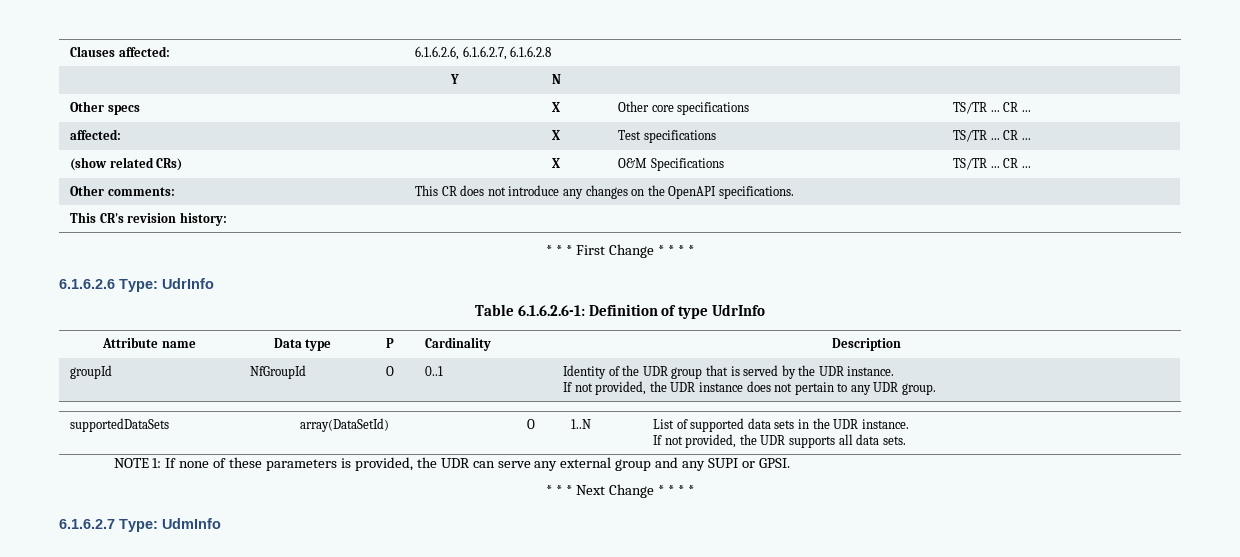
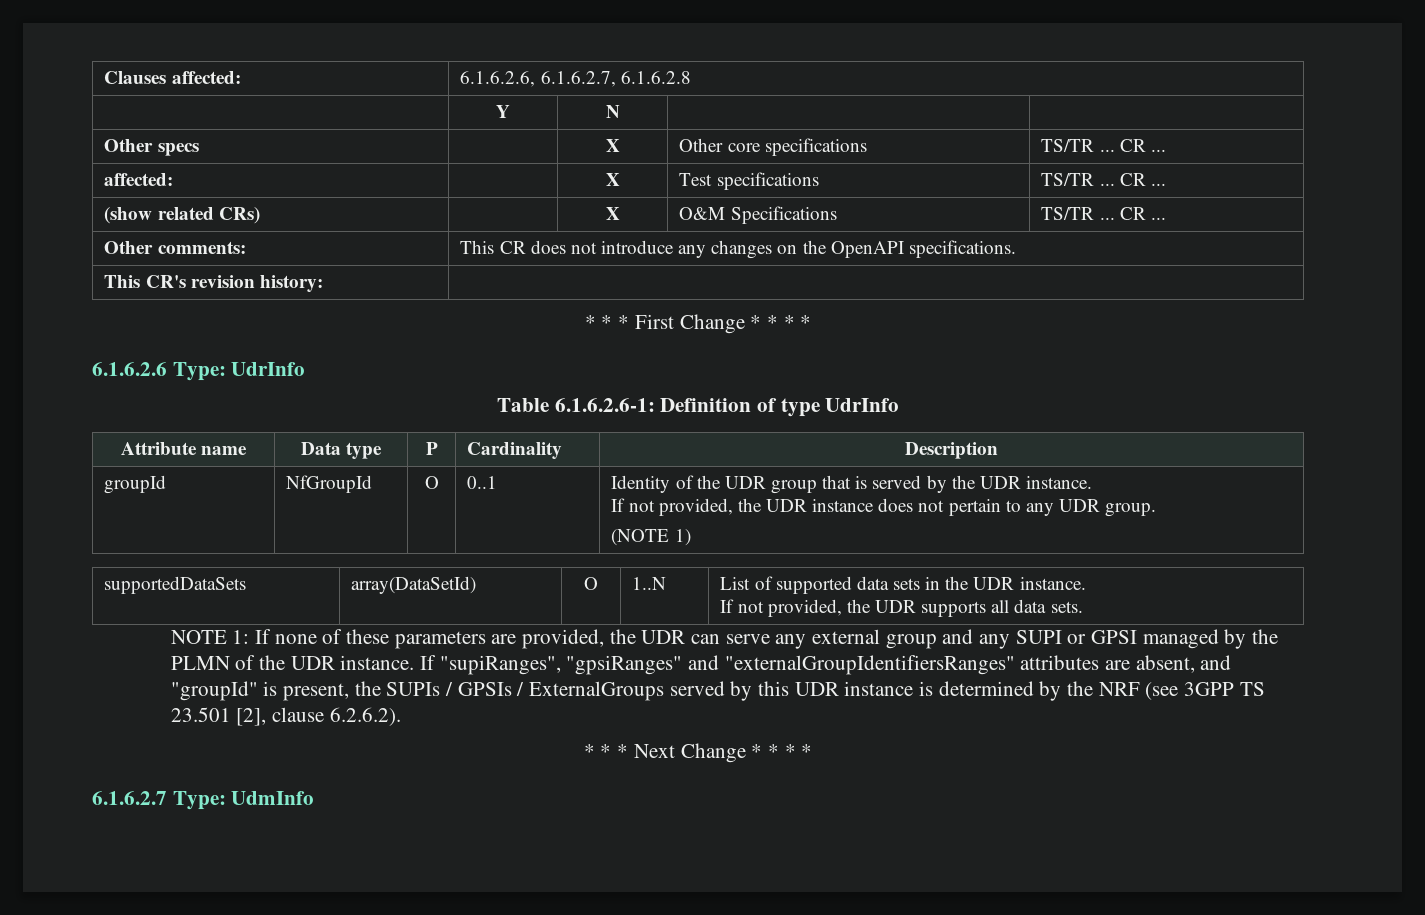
  groupId | NfGroupId | O | 0..1 | Identity of the UDR group that is served by the UDR instance.
  If not provided, the UDR instance does not pertain to any UDR group.
+ (NOTE 1)
- NOTE 1: If none of these parameters is provided, the UDR can serve any external group and any SUPI or GPSI.
+ NOTE 1: If none of these parameters are provided, the UDR can serve any external group and any SUPI or GPSI managed by the PLMN of the UDR instance. If "supiRanges", "gpsiRanges" and "externalGroupIdentifiersRanges" attributes are absent, and "groupId" is present, the SUPIs / GPSIs / ExternalGroups served by this UDR instance is determined by the NRF (see 3GPP TS 23.501 [2], clause 6.2.6.2).

